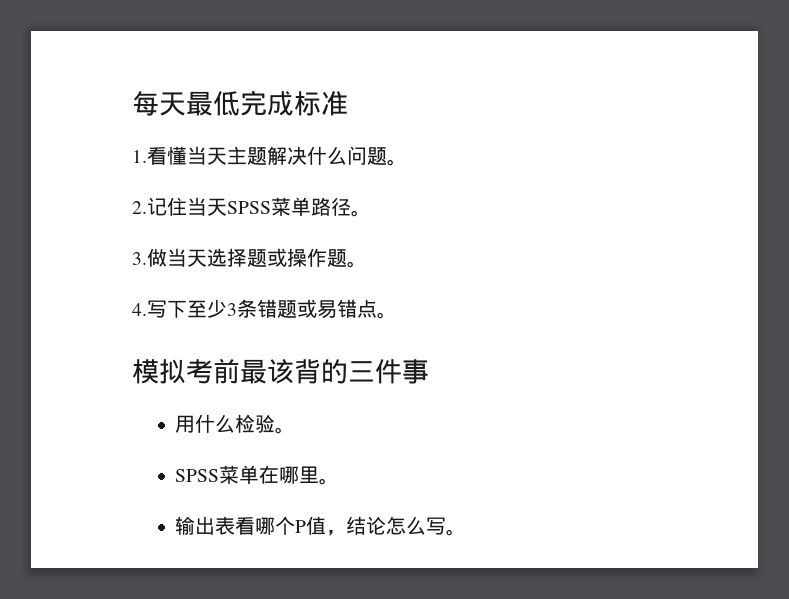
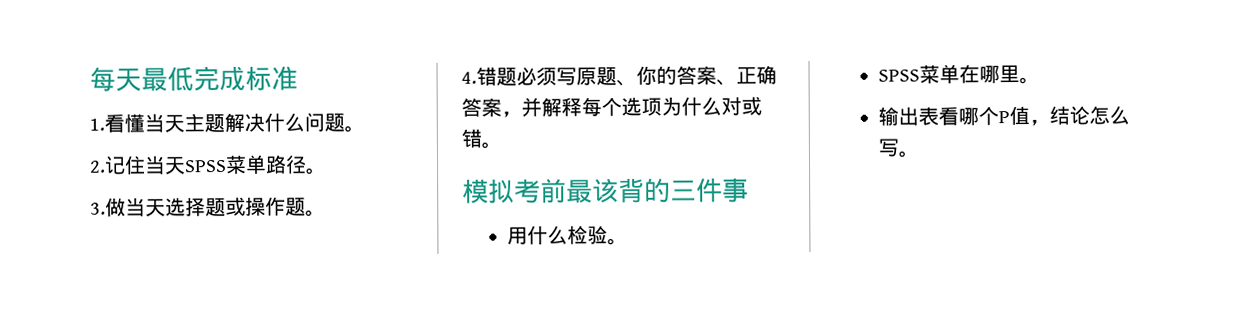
- 4.写下至少3条错题或易错点。
+ 4.错题必须写原题、你的答案、正确答案，并解释每个选项为什么对或错。

